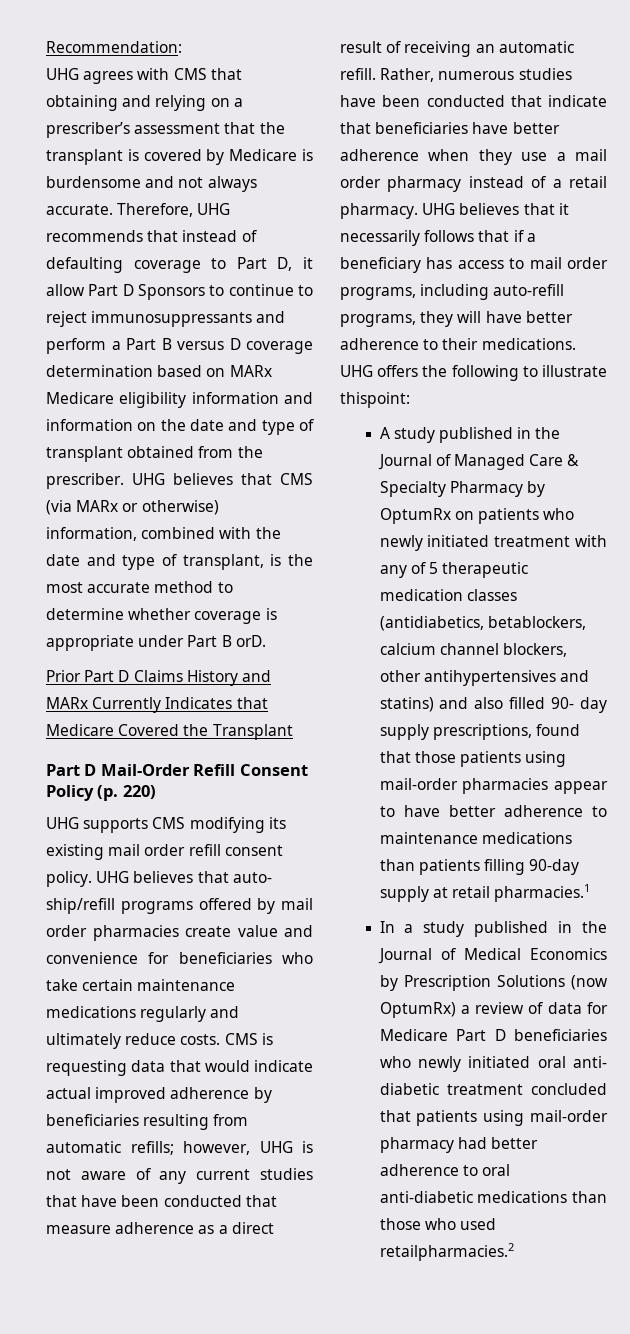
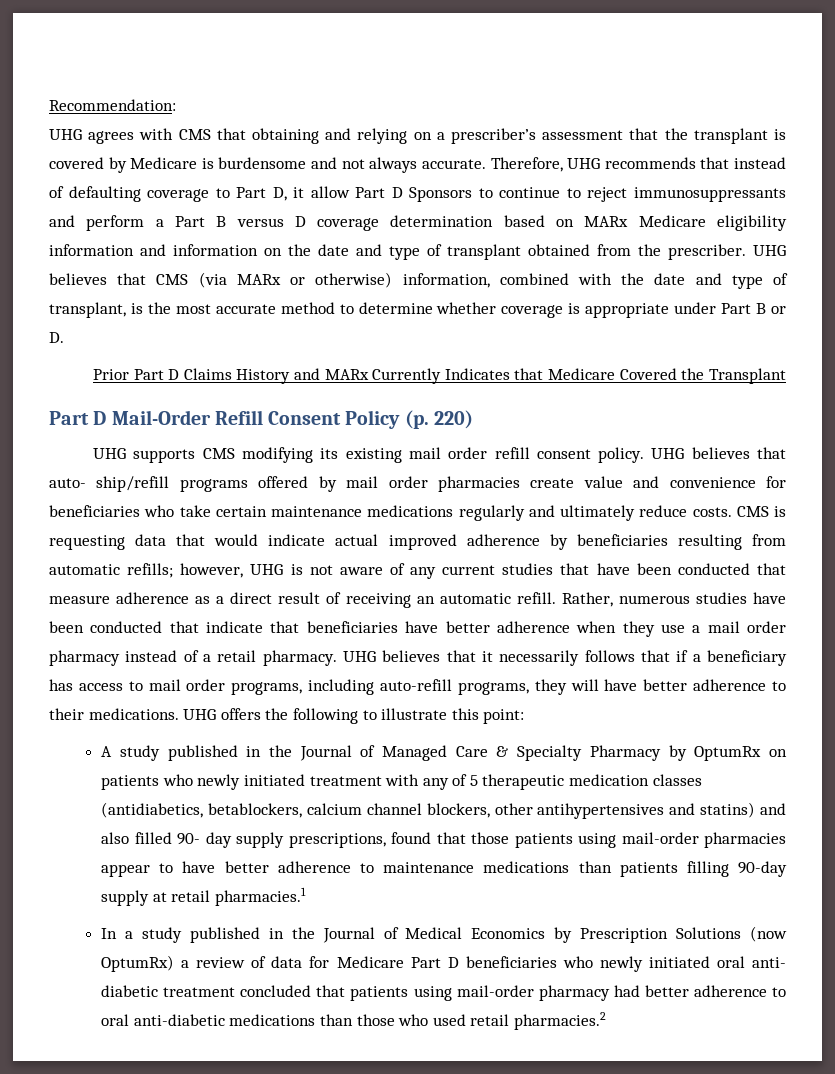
- UHG believes that CMS (via MARx or otherwise) information, combined with the date and type of transplant, is the most accurate method to determine whether coverage is appropriate under Part B orD.
+ UHG believes that CMS (via MARx or otherwise) information, combined with the date and type of transplant, is the most accurate method to determine whether coverage is appropriate under Part B or D.
- UHG offers the following to illustrate thispoint:
+ UHG offers the following to illustrate this point:
- In a study published in the Journal of Medical Economics by Prescription Solutions (now OptumRx) a review of data for Medicare Part D beneficiaries who newly initiated oral anti- diabetic treatment concluded that patients using mail-order pharmacy had better adherence to oral anti-diabetic medications than those who used retailpharmacies.2
+ In a study published in the Journal of Medical Economics by Prescription Solutions (now OptumRx) a review of data for Medicare Part D beneficiaries who newly initiated oral anti- diabetic treatment concluded that patients using mail-order pharmacy had better adherence to oral anti-diabetic medications than those who used retail pharmacies.2

